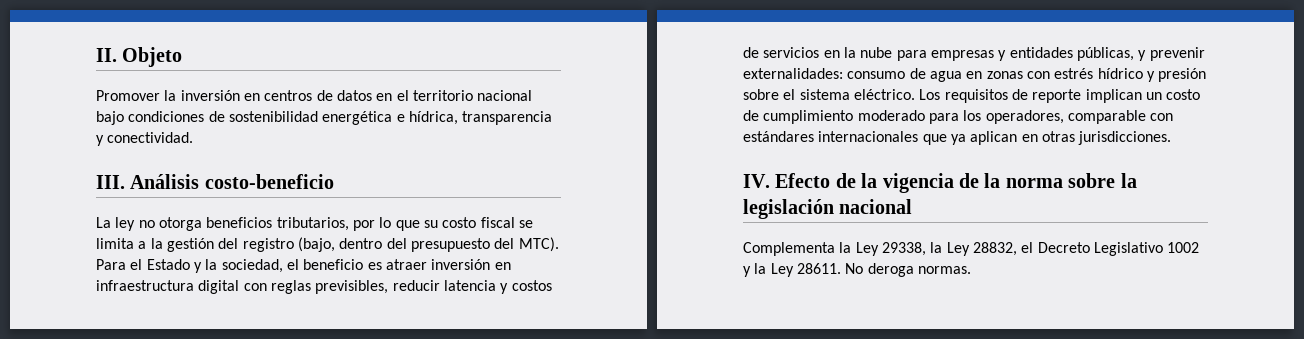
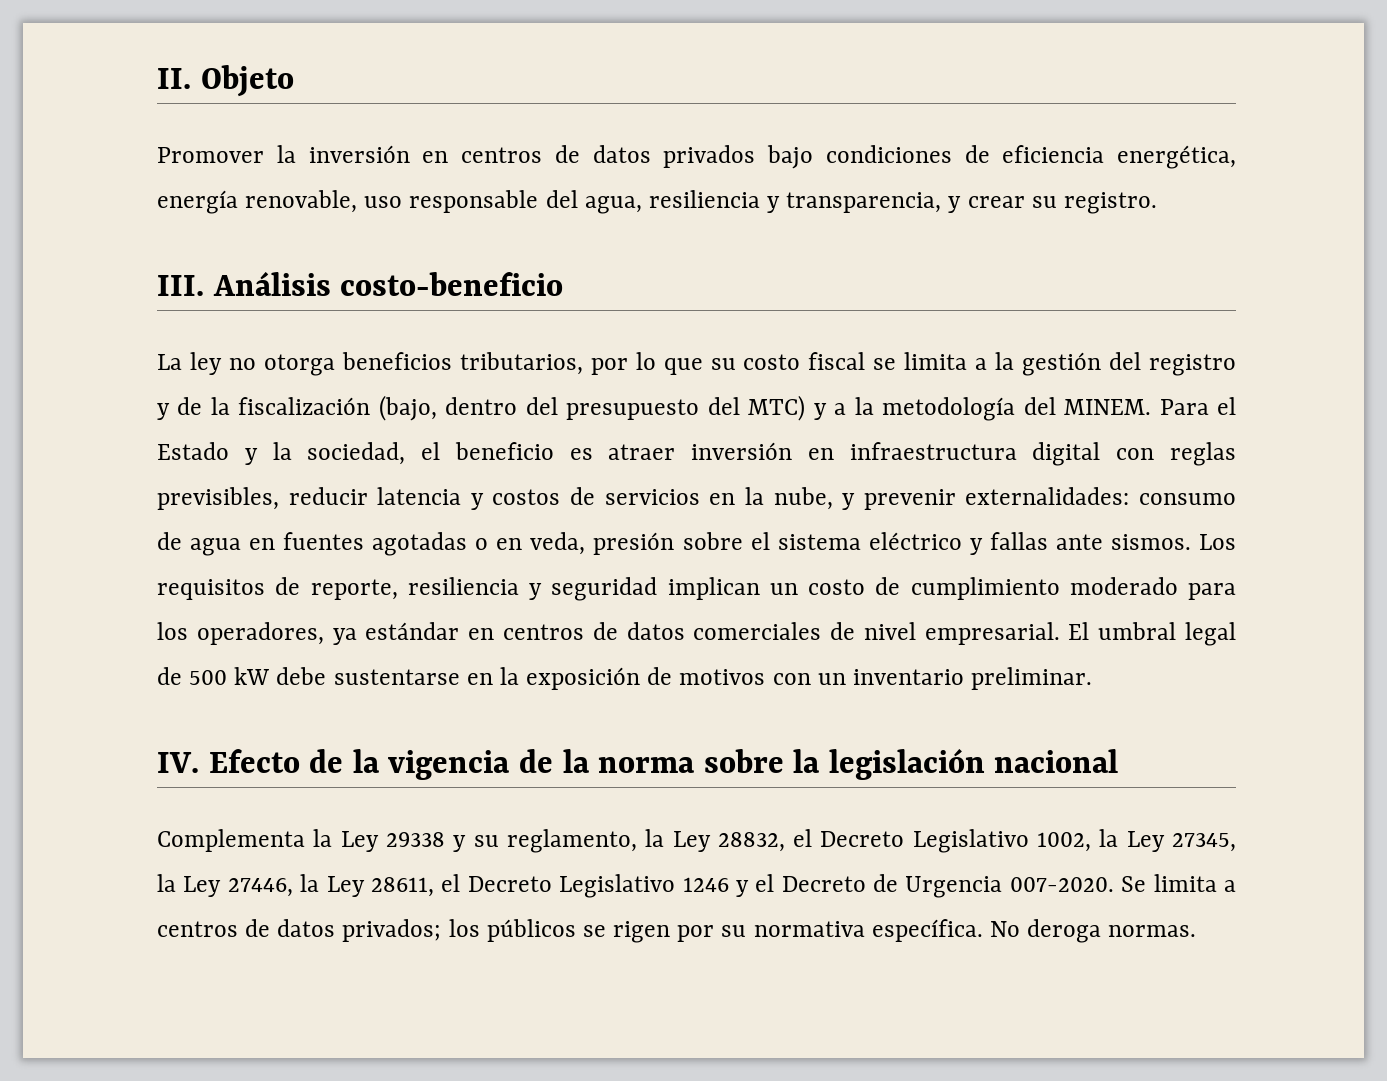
- Promover la inversión en centros de datos en el territorio nacional bajo condiciones de sostenibilidad energética e hídrica, transparencia y conectividad.
+ Promover la inversión en centros de datos privados bajo condiciones de eficiencia energética, energía renovable, uso responsable del agua, resiliencia y transparencia, y crear su registro.
- La ley no otorga beneficios tributarios, por lo que su costo fiscal se limita a la gestión del registro (bajo, dentro del presupuesto del MTC).
+ La ley no otorga beneficios tributarios, por lo que su costo fiscal se limita a la gestión del registro y de la fiscalización (bajo, dentro del presupuesto del MTC) y a la metodología del MINEM.
- Para el Estado y la sociedad, el beneficio es atraer inversión en infraestructura digital con reglas previsibles, reducir latencia y costos de servicios en la nube para empresas y entidades públicas, y prevenir externalidades: consumo de agua en zonas con estrés hídrico y presión sobre el sistema eléctrico. Los requisitos de reporte implican un costo de cumplimiento moderado para los operadores, comparable con estándares internacionales que ya aplican en otras jurisdicciones.
+ Para el Estado y la sociedad, el beneficio es atraer inversión en infraestructura digital con reglas previsibles, reducir latencia y costos de servicios en la nube, y prevenir externalidades: consumo de agua en fuentes agotadas o en veda, presión sobre el sistema eléctrico y fallas ante sismos. Los requisitos de reporte, resiliencia y seguridad implican un costo de cumplimiento moderado para los operadores, ya estándar en centros de datos comerciales de nivel empresarial. El umbral legal de 500 kW debe sustentarse en la exposición de motivos con un inventario preliminar.
- Complementa la Ley 29338, la Ley 28832, el Decreto Legislativo 1002 y la Ley 28611.
+ Complementa la Ley 29338 y su reglamento, la Ley 28832, el Decreto Legislativo 1002, la Ley 27345, la Ley 27446, la Ley 28611, el Decreto Legislativo 1246 y el Decreto de Urgencia 007-2020. Se limita a centros de datos privados; los públicos se rigen por su normativa específica.

